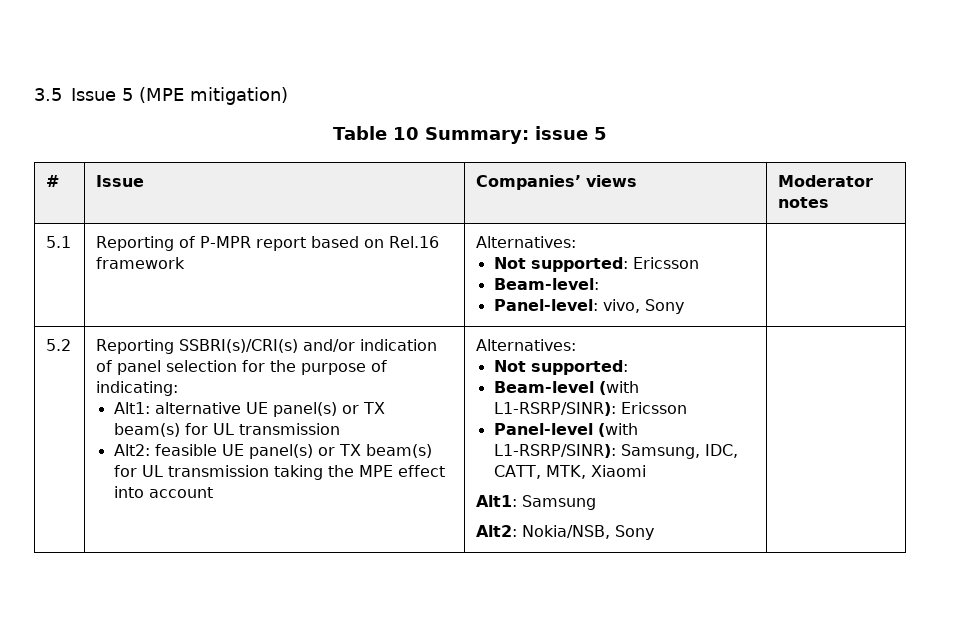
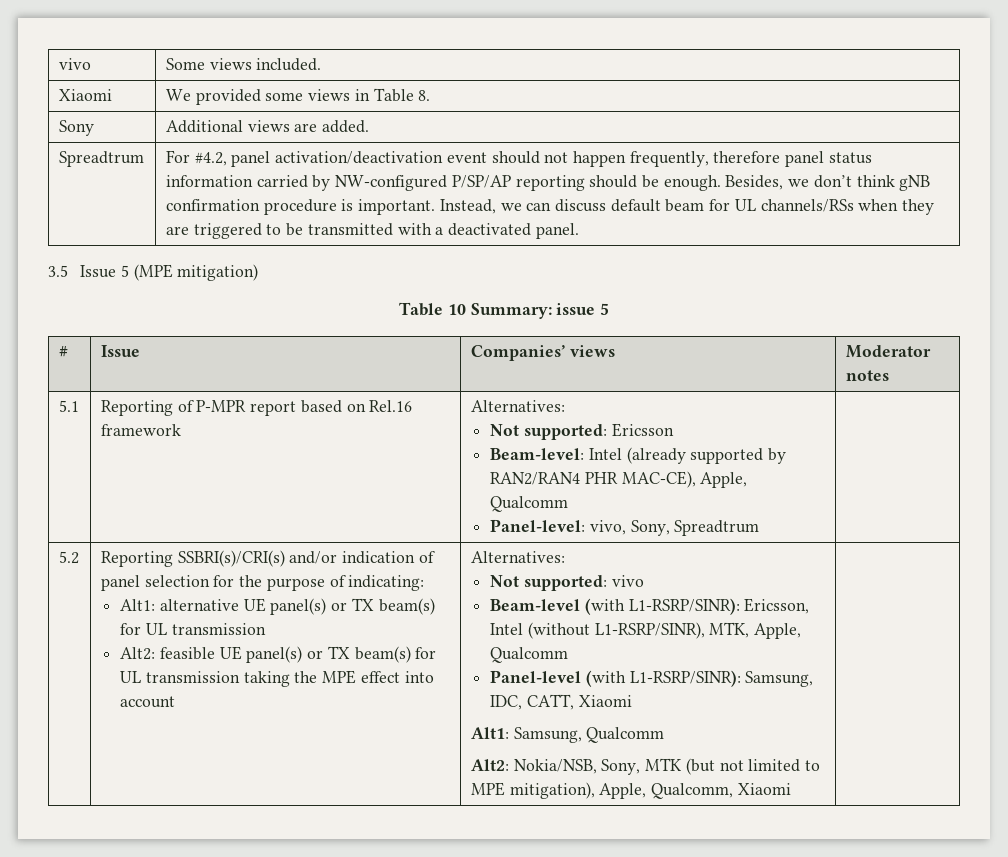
+ vivo | Some views included.
+ Xiaomi | We provided some views in Table 8.
+ Sony | Additional views are added.
+ Spreadtrum | For #4.2, panel activation/deactivation event should not happen frequently, therefore panel status information carried by NW-configured P/SP/AP reporting should be enough. Besides, we don’t think gNB confirmation procedure is important. Instead, we can discuss default beam for UL channels/RSs when they are triggered to be transmitted with a deactivated panel.
  5.1 | Reporting of P-MPR report based on Rel.16 framework | Alternatives:
  Not supported: Ericsson
- Beam-level:
- Panel-level: vivo, Sony |
+ Beam-level: Intel (already supported by RAN2/RAN4 PHR MAC-CE), Apple, Qualcomm
+ Panel-level: vivo, Sony, Spreadtrum |
  Alt2: feasible UE panel(s) or TX beam(s) for UL transmission taking the MPE effect into account | Alternatives:
- Not supported:
+ Not supported: vivo
- Beam-level (with L1-RSRP/SINR): Ericsson
+ Beam-level (with L1-RSRP/SINR): Ericsson, Intel (without L1-RSRP/SINR), MTK, Apple, Qualcomm
- Panel-level (with L1-RSRP/SINR): Samsung, IDC, CATT, MTK, Xiaomi
+ Panel-level (with L1-RSRP/SINR): Samsung, IDC, CATT, Xiaomi
- Alt1: Samsung
+ Alt1: Samsung, Qualcomm
- Alt2: Nokia/NSB, Sony
+ Alt2: Nokia/NSB, Sony, MTK (but not limited to MPE mitigation), Apple, Qualcomm, Xiaomi

